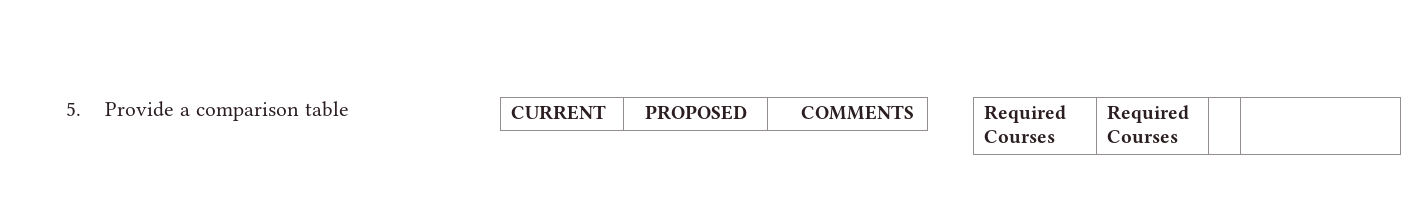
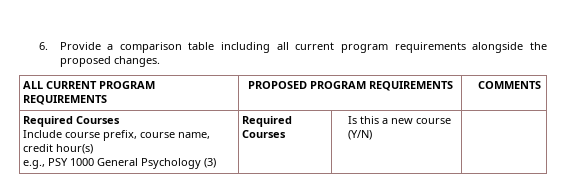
- 5. Provide a comparison table
- CURRENT | PROPOSED | COMMENTS
- Required Courses | Required Courses | |
+ 6. Provide a comparison table including all current program requirements alongside the proposed changes.
+ ALL CURRENT PROGRAM REQUIREMENTS | PROPOSED PROGRAM REQUIREMENTS | COMMENTS
+ Required Courses
+ Include course prefix, course name, credit hour(s)
+ e.g., PSY 1000 General Psychology (3) | Required Courses | Is this a new course (Y/N) |

